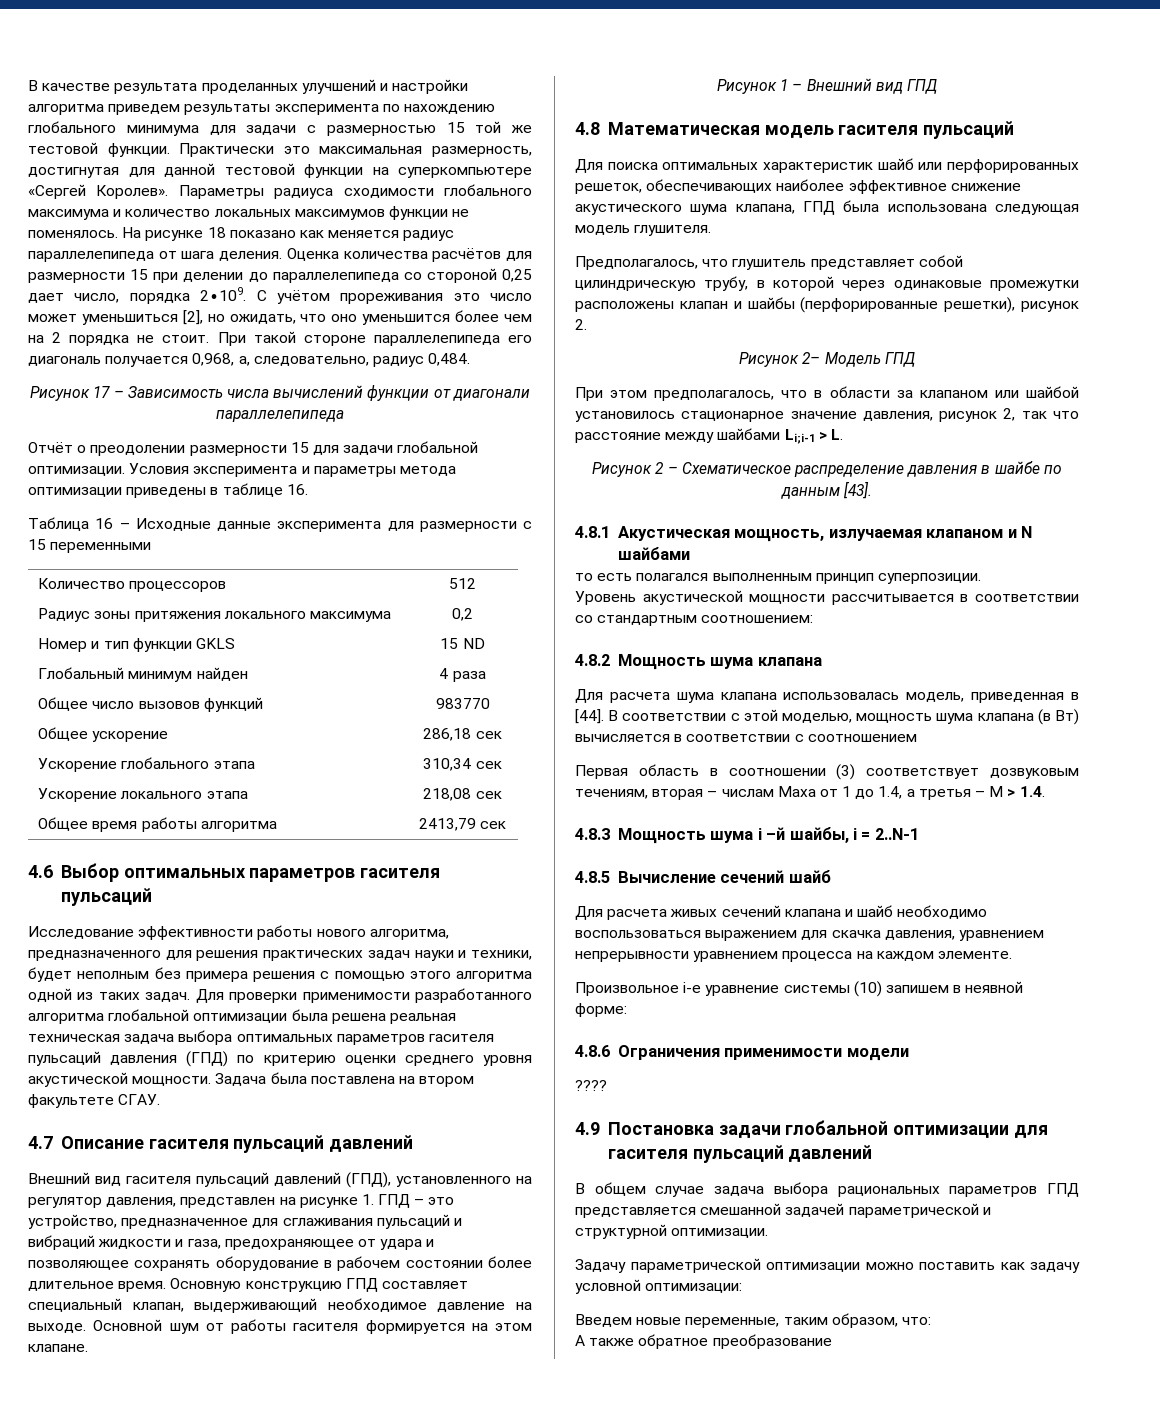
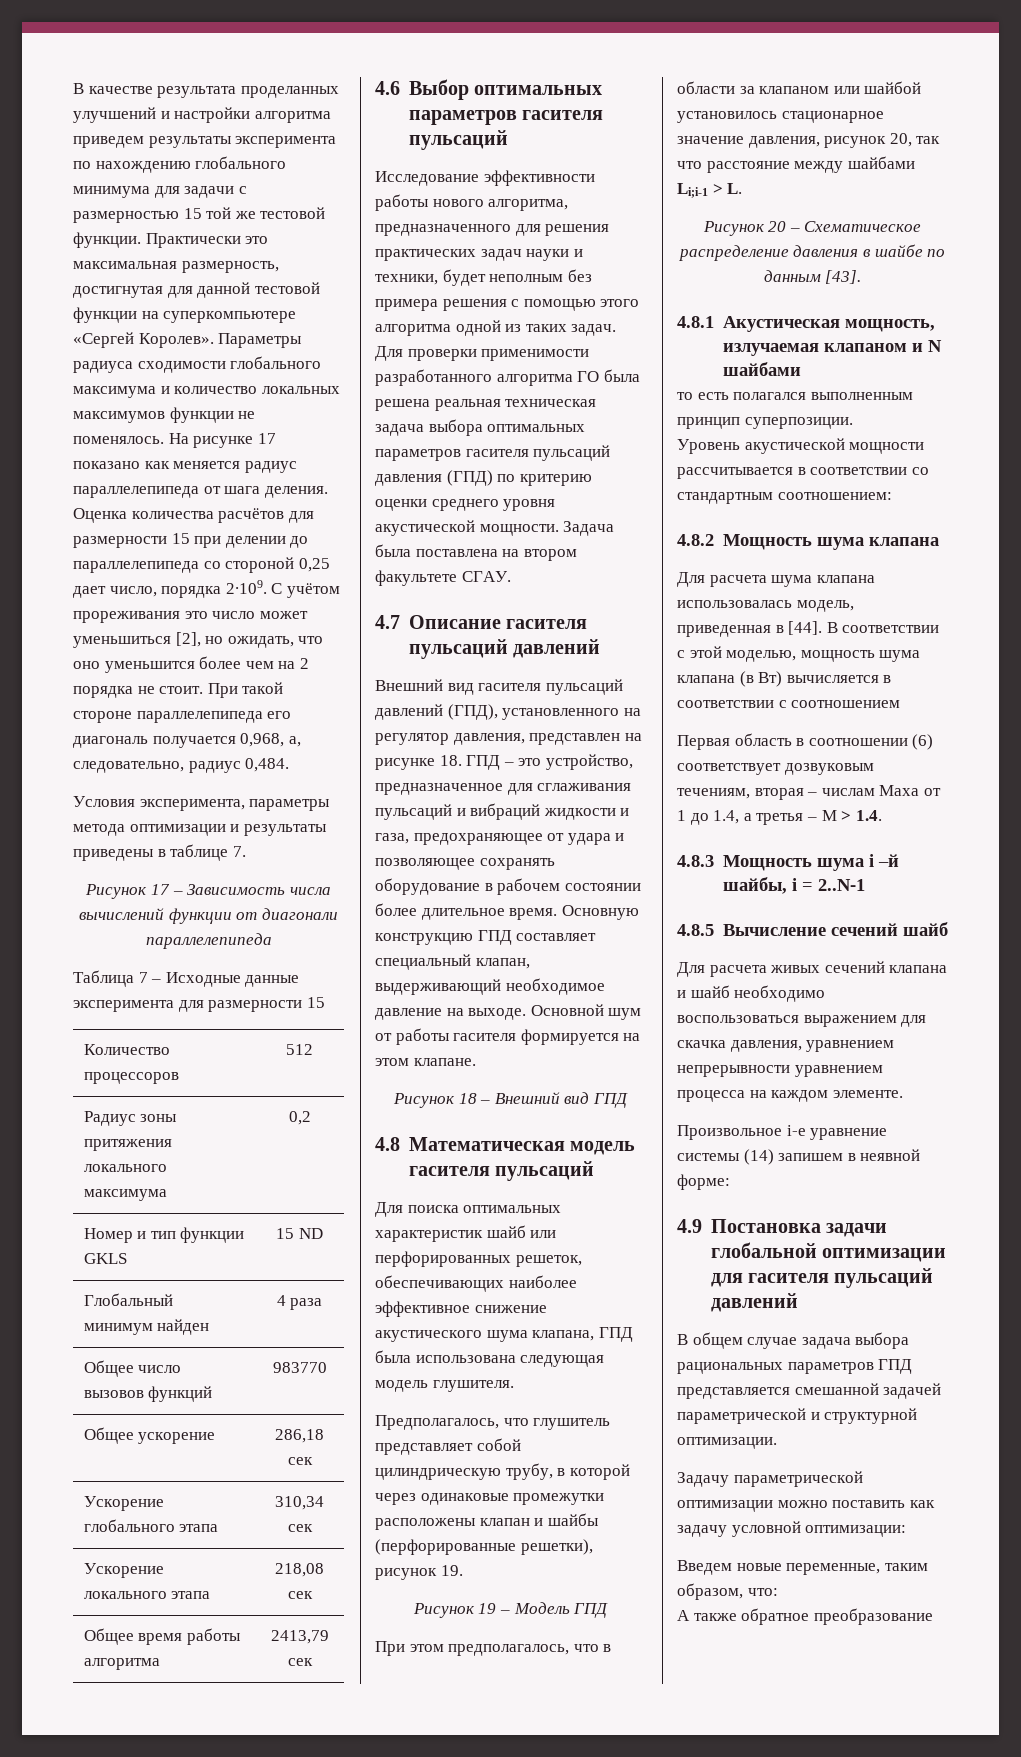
- На рисунке 18 показано как меняется радиус параллелепипеда от шага деления.
+ На рисунке 17 показано как меняется радиус параллелепипеда от шага деления.
+ Условия эксперимента, параметры метода оптимизации и результаты приведены в таблице 7.
- Отчёт о преодолении размерности 15 для задачи глобальной оптимизации. Условия эксперимента и параметры метода оптимизации приведены в таблице 16.
- Таблица 16 – Исходные данные эксперимента для размерности с 15 переменными
+ Таблица 7 – Исходные данные эксперимента для размерности 15
- Для проверки применимости разработанного алгоритма глобальной оптимизации была решена реальная техническая задача выбора оптимальных параметров гасителя пульсаций давления (ГПД) по критерию оценки среднего уровня акустической мощности.
+ Для проверки применимости разработанного алгоритма ГО была решена реальная техническая задача выбора оптимальных параметров гасителя пульсаций давления (ГПД) по критерию оценки среднего уровня акустической мощности.
- Внешний вид гасителя пульсаций давлений (ГПД), установленного на регулятор давления, представлен на рисунке 1. ГПД – это устройство, предназначенное для сглаживания пульсаций и вибраций жидкости и газа, предохраняющее от удара и позволяющее сохранять оборудование в рабочем состоянии более длительное время.
+ Внешний вид гасителя пульсаций давлений (ГПД), установленного на регулятор давления, представлен на рисунке 18. ГПД – это устройство, предназначенное для сглаживания пульсаций и вибраций жидкости и газа, предохраняющее от удара и позволяющее сохранять оборудование в рабочем состоянии более длительное время.
- Рисунок 1 – Внешний вид ГПД
+ Рисунок 18 – Внешний вид ГПД
- Предполагалось, что глушитель представляет собой цилиндрическую трубу, в которой через одинаковые промежутки расположены клапан и шайбы (перфорированные решетки), рисунок 2.
- Рисунок 2– Модель ГПД
+ Предполагалось, что глушитель представляет собой цилиндрическую трубу, в которой через одинаковые промежутки расположены клапан и шайбы (перфорированные решетки), рисунок 19.
+ Рисунок 19 – Модель ГПД
- При этом предполагалось, что в области за клапаном или шайбой установилось стационарное значение давления, рисунок 2, так что расстояние между шайбами Li;i-1 > L.
+ При этом предполагалось, что в области за клапаном или шайбой установилось стационарное значение давления, рисунок 20, так что расстояние между шайбами Li;i-1 > L.
- Рисунок 2 – Схематическое распределение давления в шайбе по данным [43].
+ Рисунок 20 – Схематическое распределение давления в шайбе по данным [43].
- Первая область в соотношении (3) соответствует дозвуковым течениям, вторая – числам Маха от 1 до 1.4, а третья – М > 1.4.
+ Первая область в соотношении (6) соответствует дозвуковым течениям, вторая – числам Маха от 1 до 1.4, а третья – М > 1.4.
- Произвольное i-е уравнение системы (10) запишем в неявной форме:
+ Произвольное i-е уравнение системы (14) запишем в неявной форме:
- 4.8.6 Ограничения применимости модели
- ????

